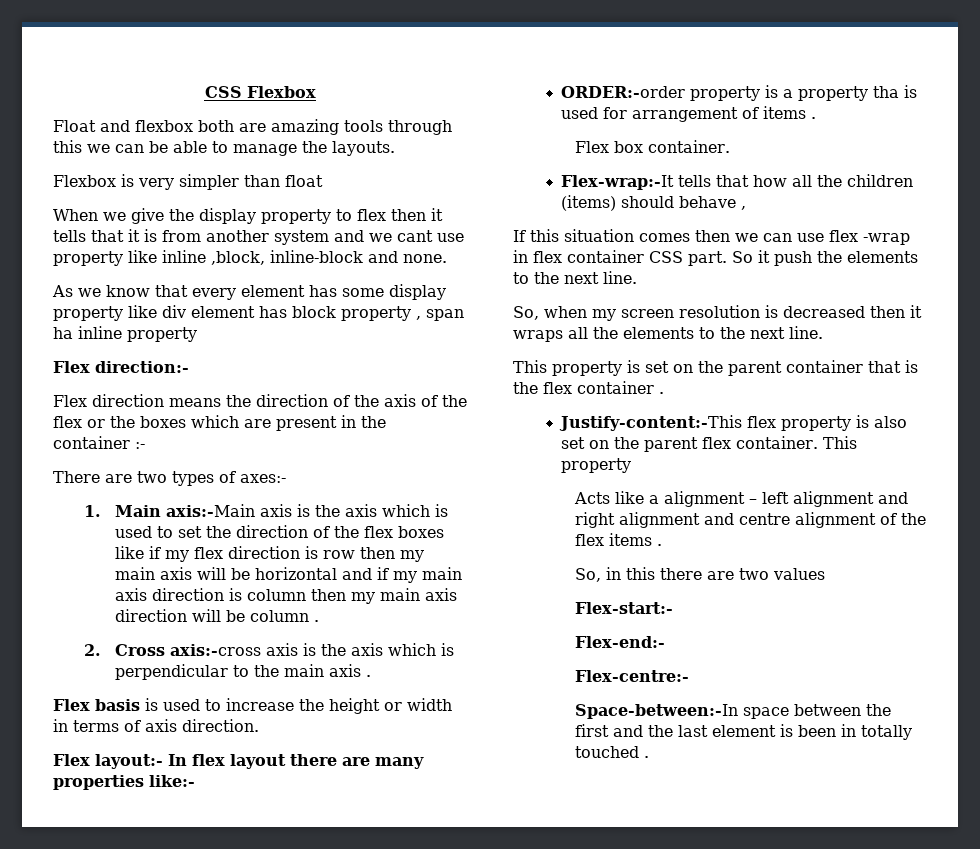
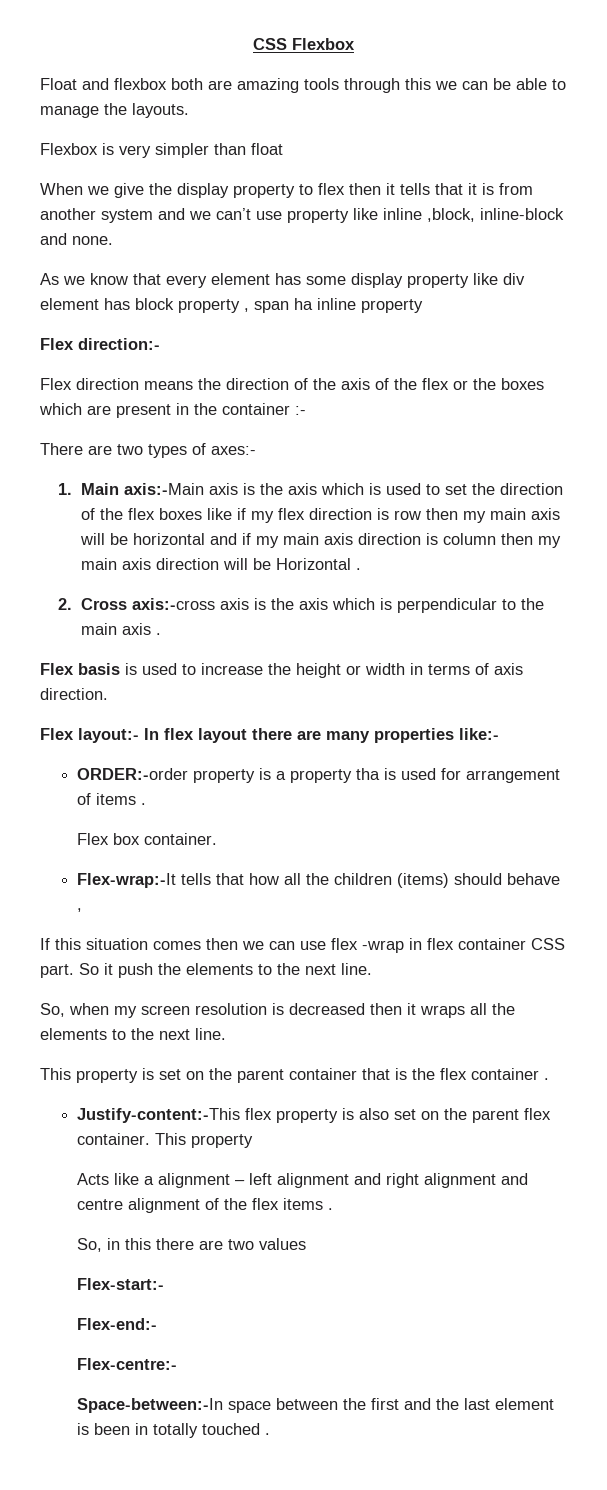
- When we give the display property to flex then it tells that it is from another system and we cant use property like inline ,block, inline-block and none.
+ When we give the display property to flex then it tells that it is from another system and we can’t use property like inline ,block, inline-block and none.
- 1. Main axis:-Main axis is the axis which is used to set the direction of the flex boxes like if my flex direction is row then my main axis will be horizontal and if my main axis direction is column then my main axis direction will be column .
+ 1. Main axis:-Main axis is the axis which is used to set the direction of the flex boxes like if my flex direction is row then my main axis will be horizontal and if my main axis direction is column then my main axis direction will be Horizontal .

